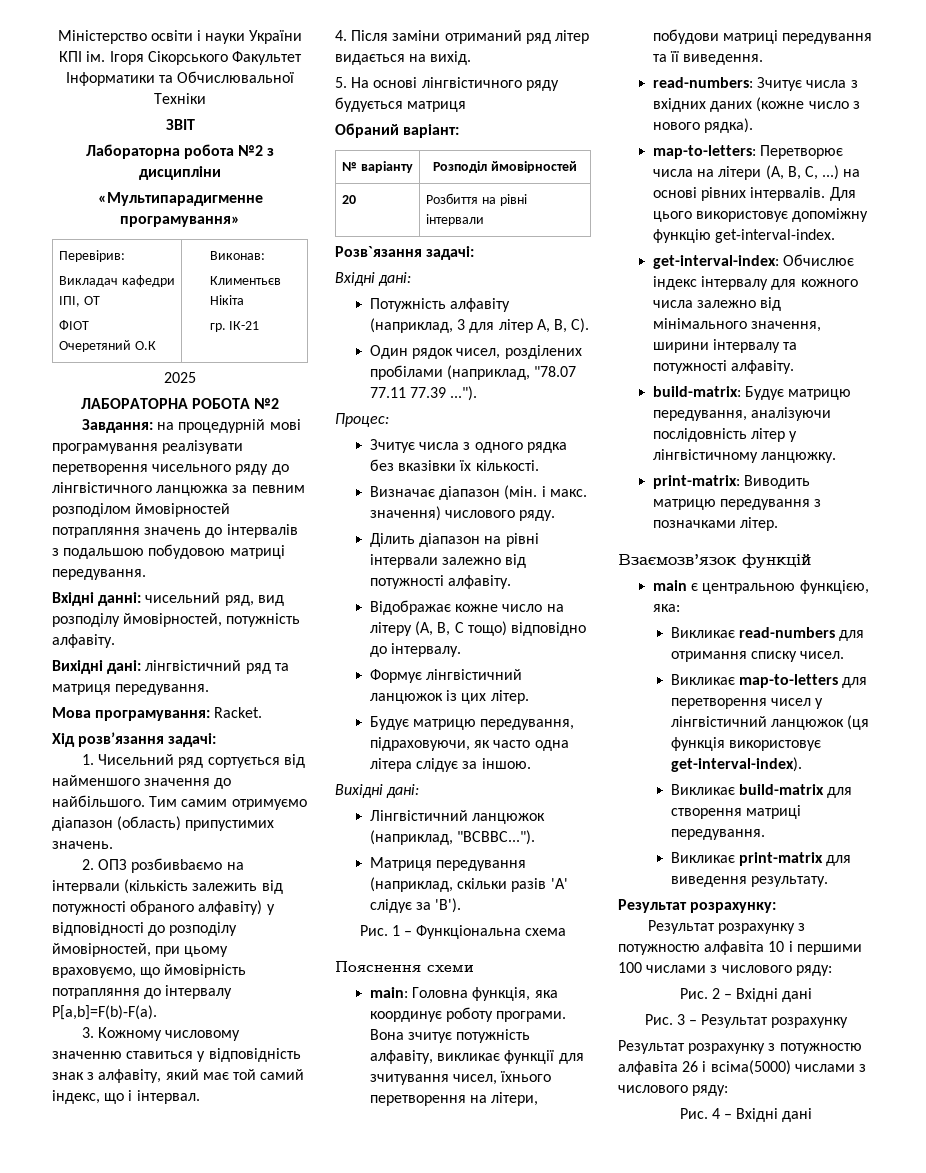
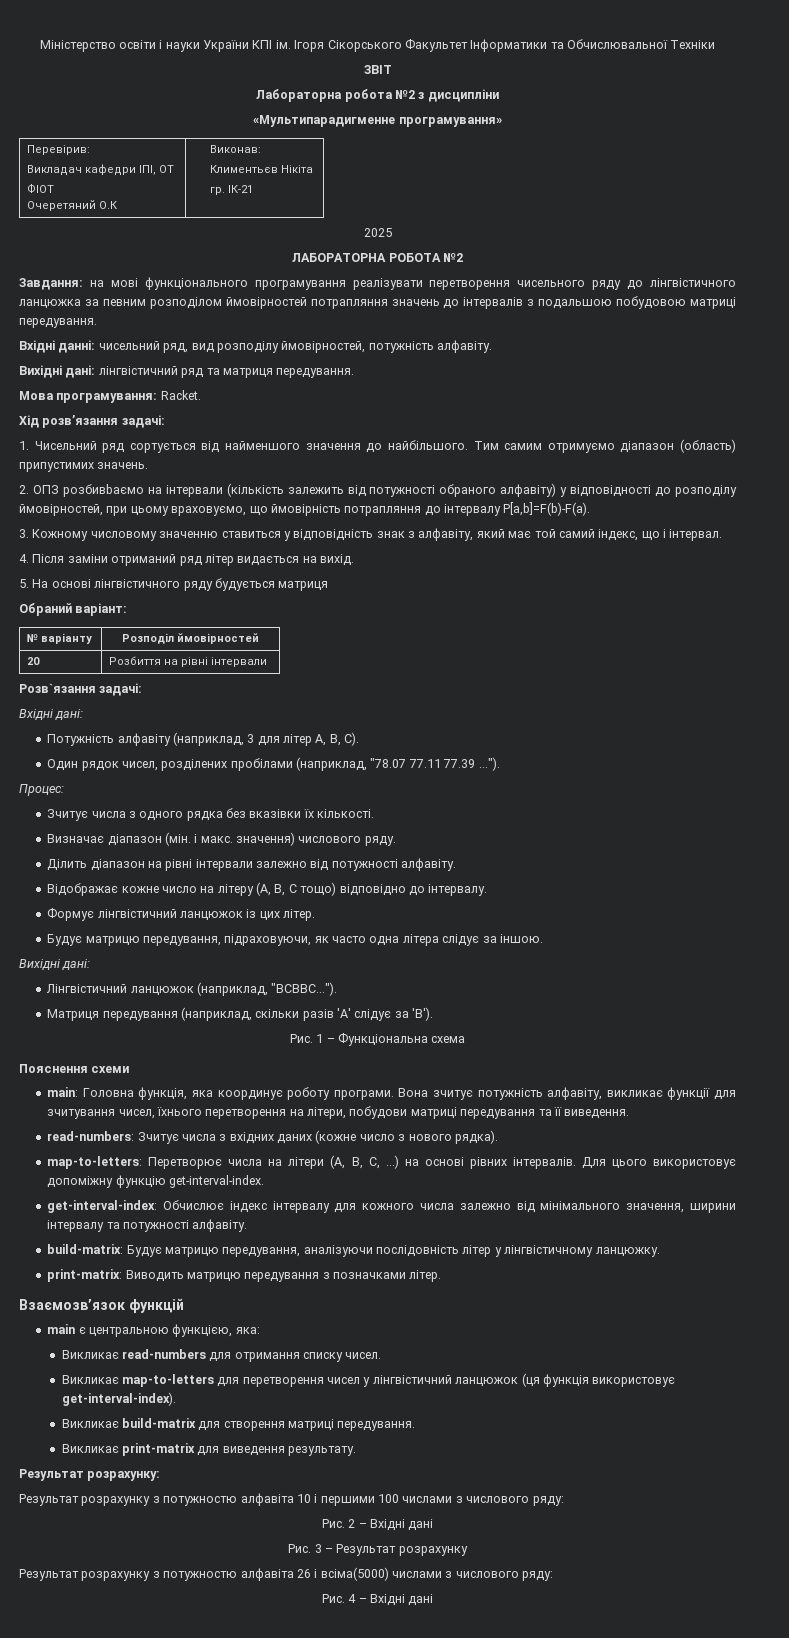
- Завдання: на процедурній мові програмування реалізувати перетворення чисельного ряду до лінгвістичного ланцюжка за певним розподілом ймовірностей потрапляння значень до інтервалів з подальшою побудовою матриці передування.
+ Завдання: на мові функціонального програмування реалізувати перетворення чисельного ряду до лінгвістичного ланцюжка за певним розподілом ймовірностей потрапляння значень до інтервалів з подальшою побудовою матриці передування.

